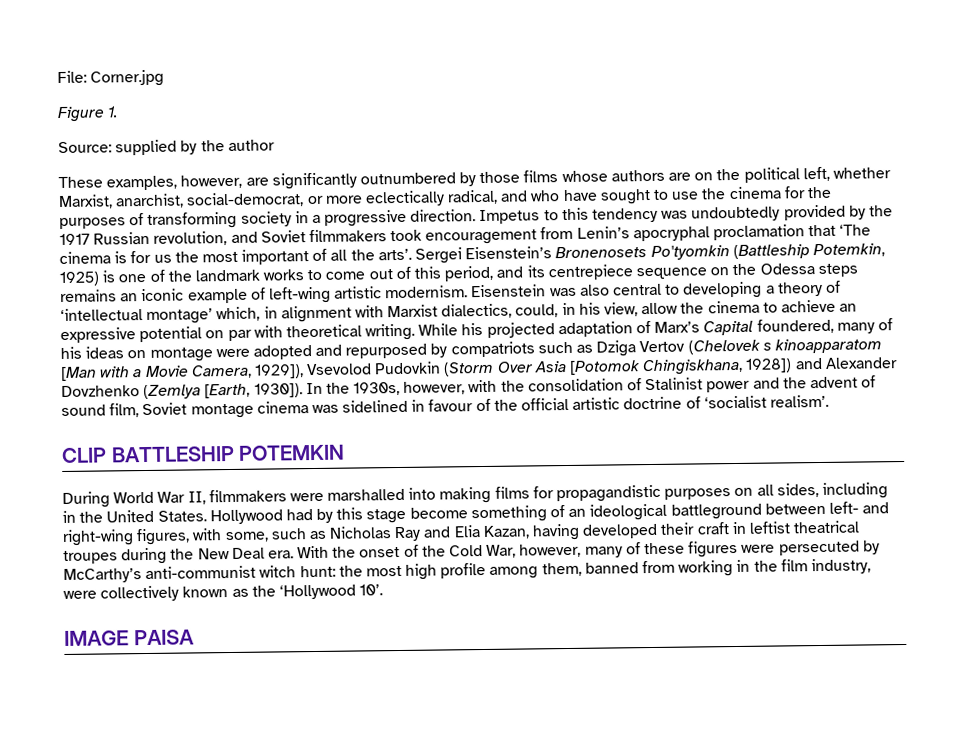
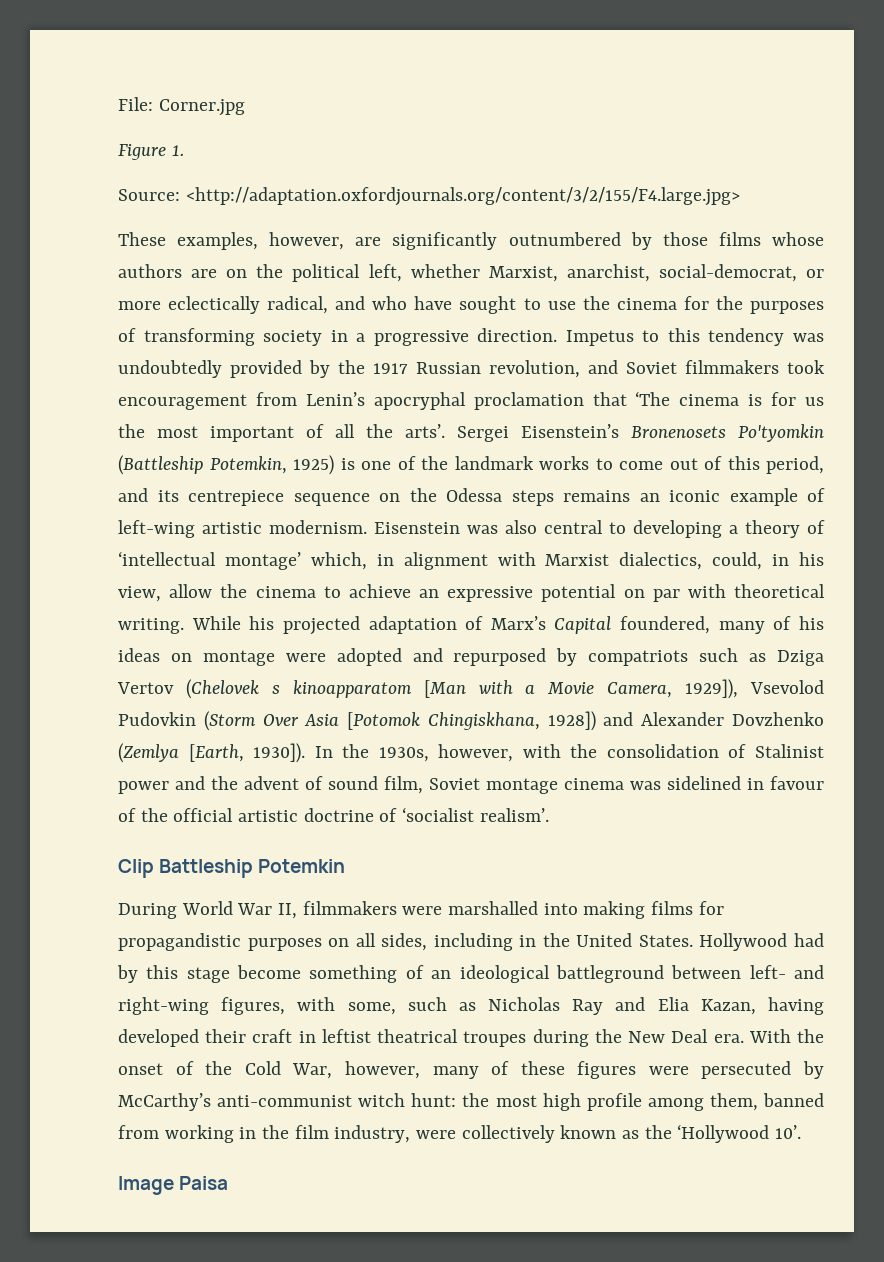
- Source: supplied by the author
+ Source: <http://adaptation.oxfordjournals.org/content/3/2/155/F4.large.jpg>
- CLIP BATTLESHIP POTEMKIN
+ Clip Battleship Potemkin
- IMAGE PAISA
+ Image Paisa

